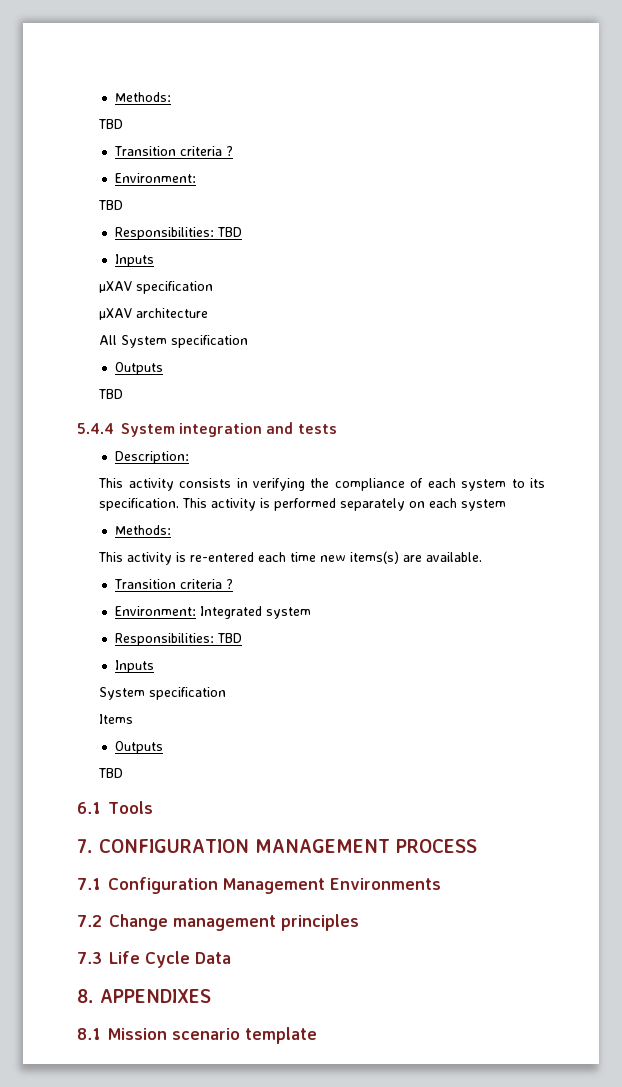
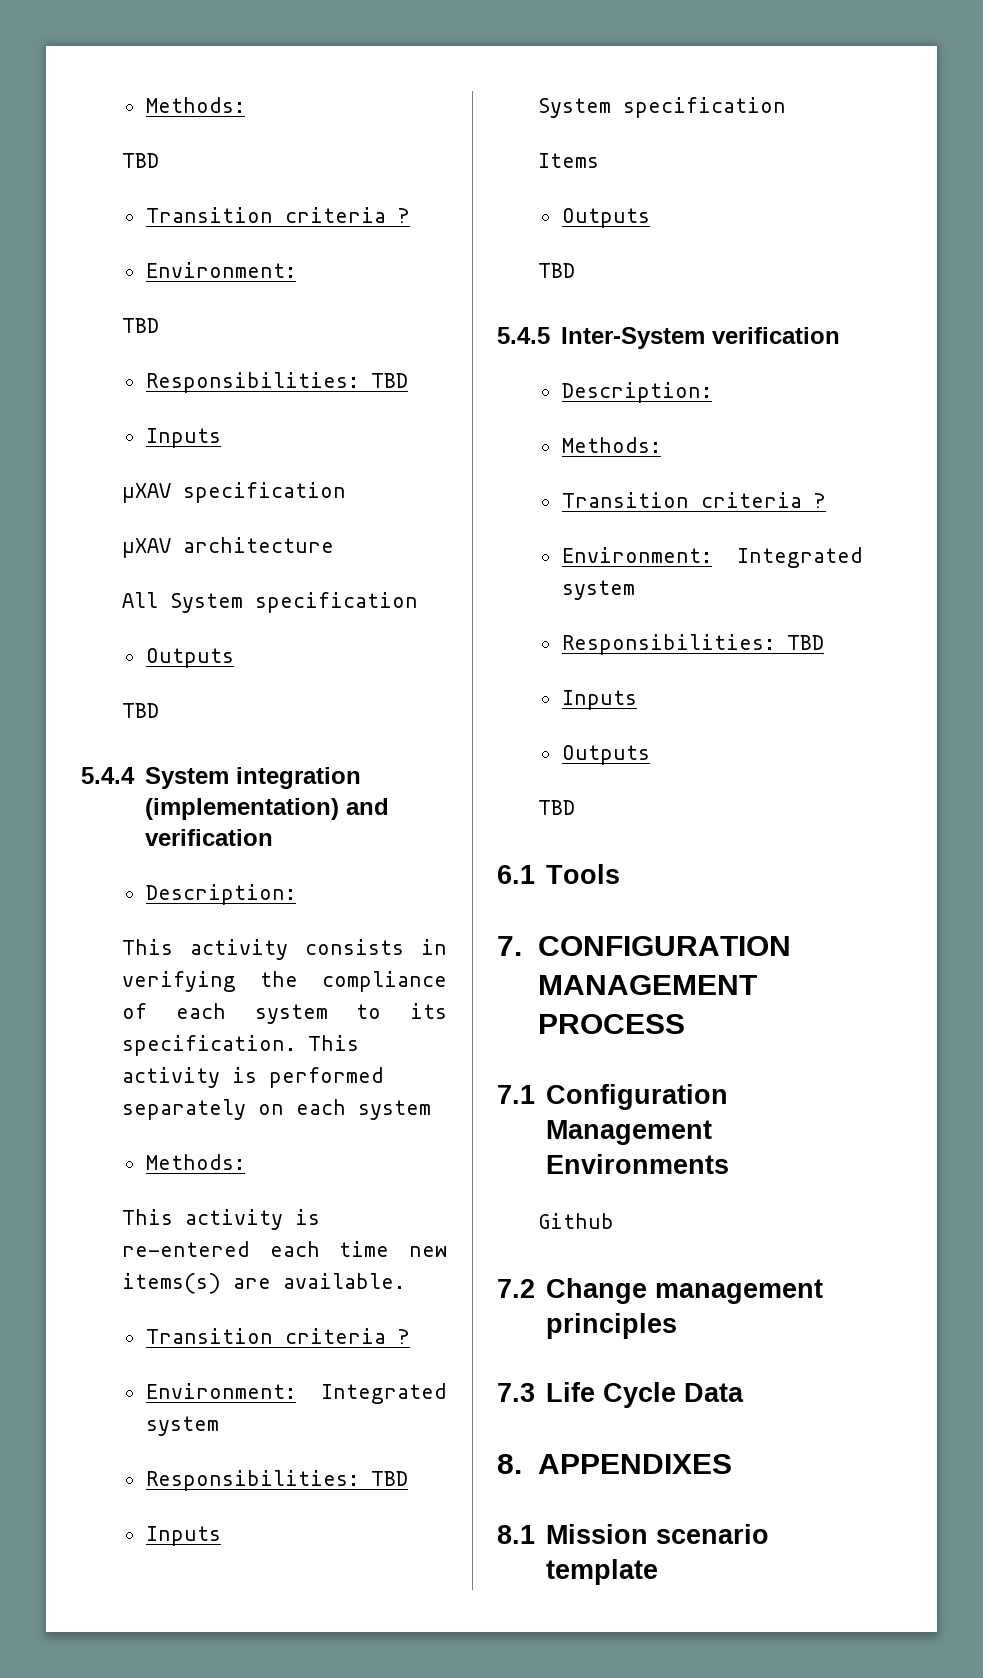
- 5.4.4 System integration and tests
+ 5.4.4 System integration (implementation) and verification
+ 5.4.5 Inter-System verification
+ Description:
+ Methods:
+ Transition criteria ?
+ Environment: Integrated system
+ Responsibilities: TBD
+ Inputs
+ Outputs
+ TBD
+ Github

